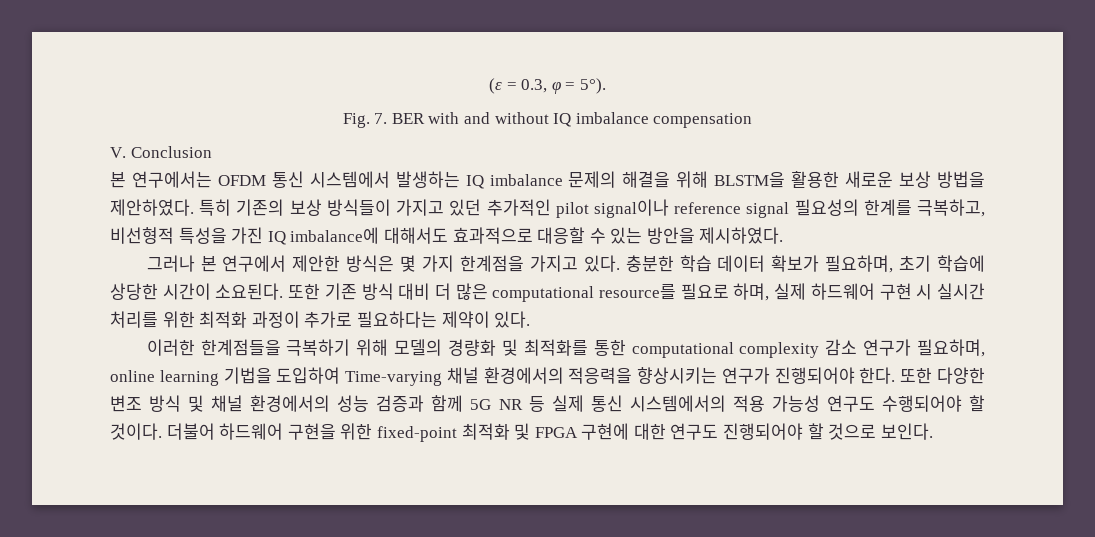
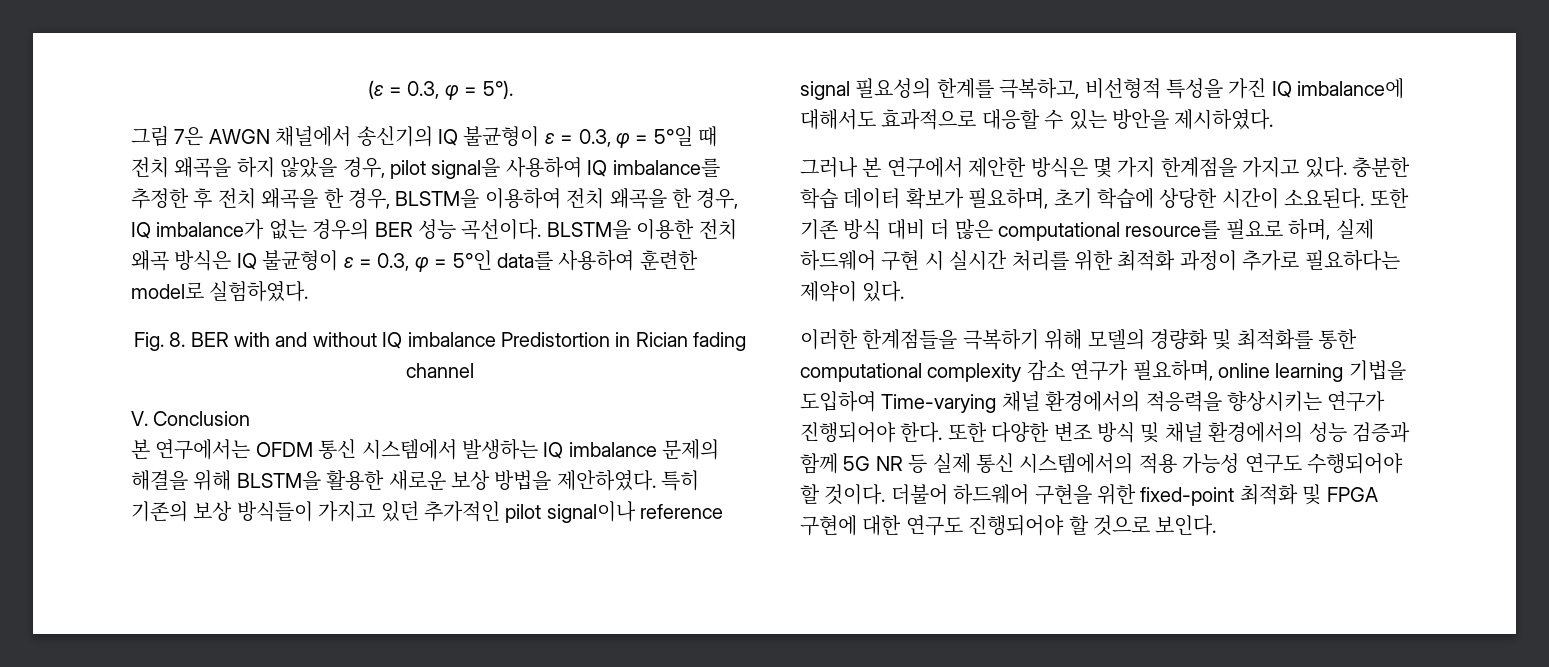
+ 그림 7은 AWGN 채널에서 송신기의 IQ 불균형이 ε = 0.3, φ = 5°일 때 전치 왜곡을 하지 않았을 경우, pilot signal을 사용하여 IQ imbalance를 추정한 후 전치 왜곡을 한 경우, BLSTM을 이용하여 전치 왜곡을 한 경우, IQ imbalance가 없는 경우의 BER 성능 곡선이다. BLSTM을 이용한 전치 왜곡 방식은 IQ 불균형이 ε = 0.3, φ = 5°인 data를 사용하여 훈련한 model로 실험하였다.
- Fig. 7. BER with and without IQ imbalance compensation
+ Fig. 8. BER with and without IQ imbalance Predistortion in Rician fading channel

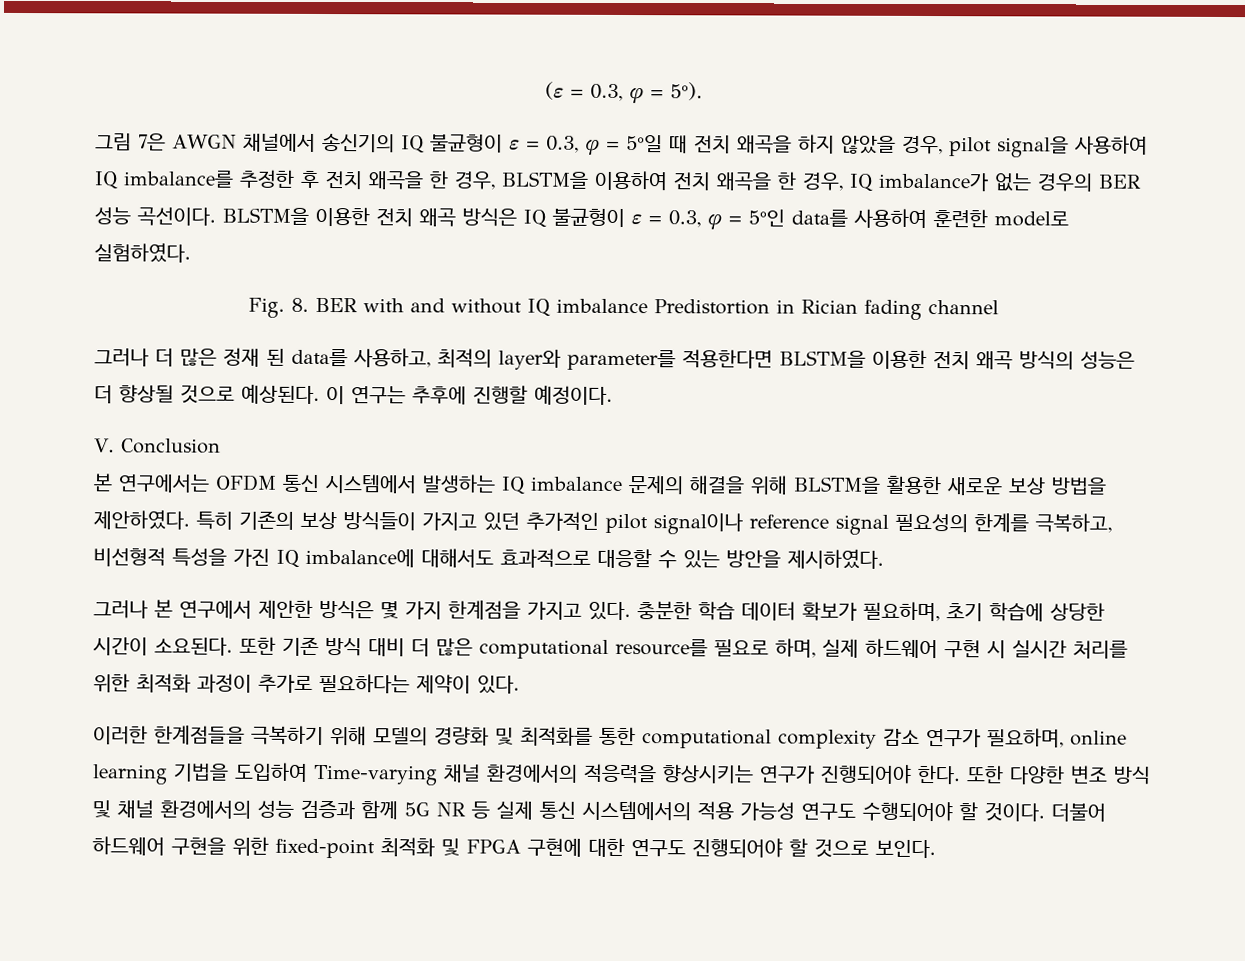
+ 그러나 더 많은 정재 된 data를 사용하고, 최적의 layer와 parameter를 적용한다면 BLSTM을 이용한 전치 왜곡 방식의 성능은 더 향상될 것으로 예상된다. 이 연구는 추후에 진행할 예정이다.

